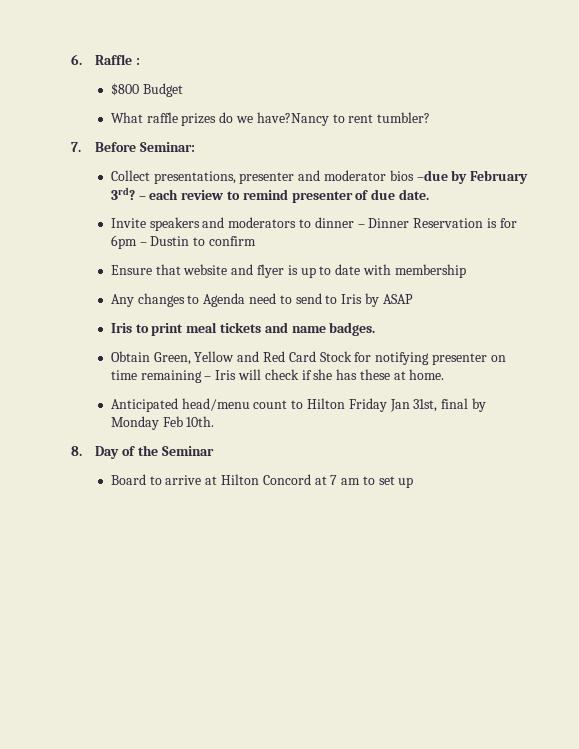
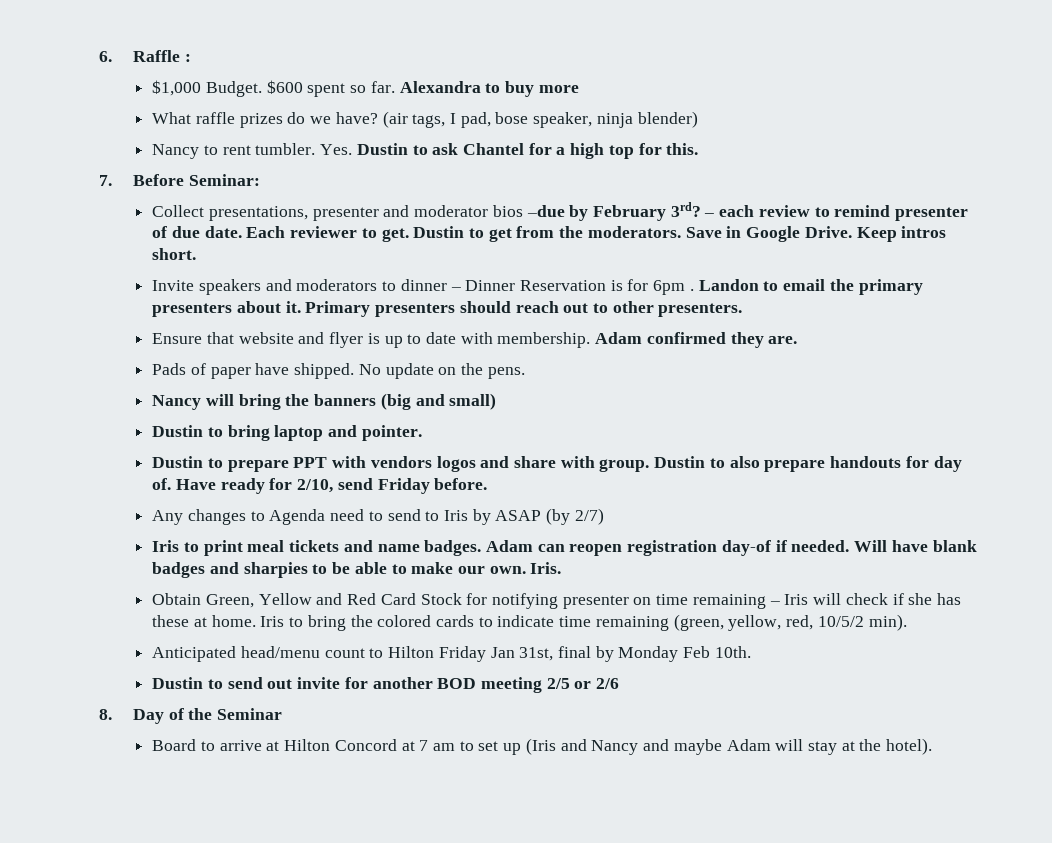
- $800 Budget
+ $1,000 Budget. $600 spent so far. Alexandra to buy more
- What raffle prizes do we have?Nancy to rent tumbler?
+ What raffle prizes do we have? (air tags, I pad, bose speaker, ninja blender)
+ Nancy to rent tumbler. Yes. Dustin to ask Chantel for a high top for this.
+ Each reviewer to get. Dustin to get from the moderators. Save in Google Drive. Keep intros short.
- Invite speakers and moderators to dinner – Dinner Reservation is for 6pm – Dustin to confirm
+ Invite speakers and moderators to dinner – Dinner Reservation is for 6pm . Landon to email the primary presenters about it. Primary presenters should reach out to other presenters.
- Ensure that website and flyer is up to date with membership
+ Ensure that website and flyer is up to date with membership. Adam confirmed they are.
+ Pads of paper have shipped. No update on the pens.
+ Nancy will bring the banners (big and small)
+ Dustin to bring laptop and pointer.
+ Dustin to prepare PPT with vendors logos and share with group. Dustin to also prepare handouts for day of. Have ready for 2/10, send Friday before.
- Any changes to Agenda need to send to Iris by ASAP
+ Any changes to Agenda need to send to Iris by ASAP (by 2/7)
+ Adam can reopen registration day-of if needed. Will have blank badges and sharpies to be able to make our own. Iris.
+ Iris to bring the colored cards to indicate time remaining (green, yellow, red, 10/5/2 min).
+ Dustin to send out invite for another BOD meeting 2/5 or 2/6
- Board to arrive at Hilton Concord at 7 am to set up
+ Board to arrive at Hilton Concord at 7 am to set up (Iris and Nancy and maybe Adam will stay at the hotel).

